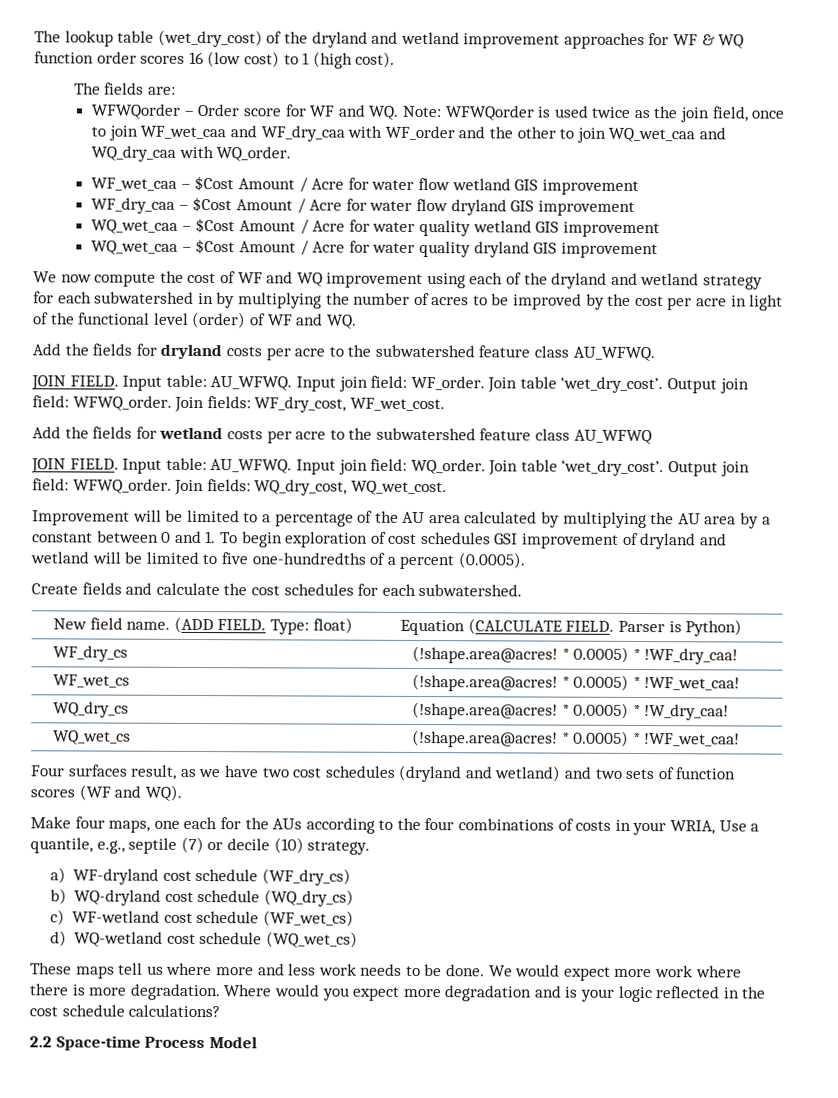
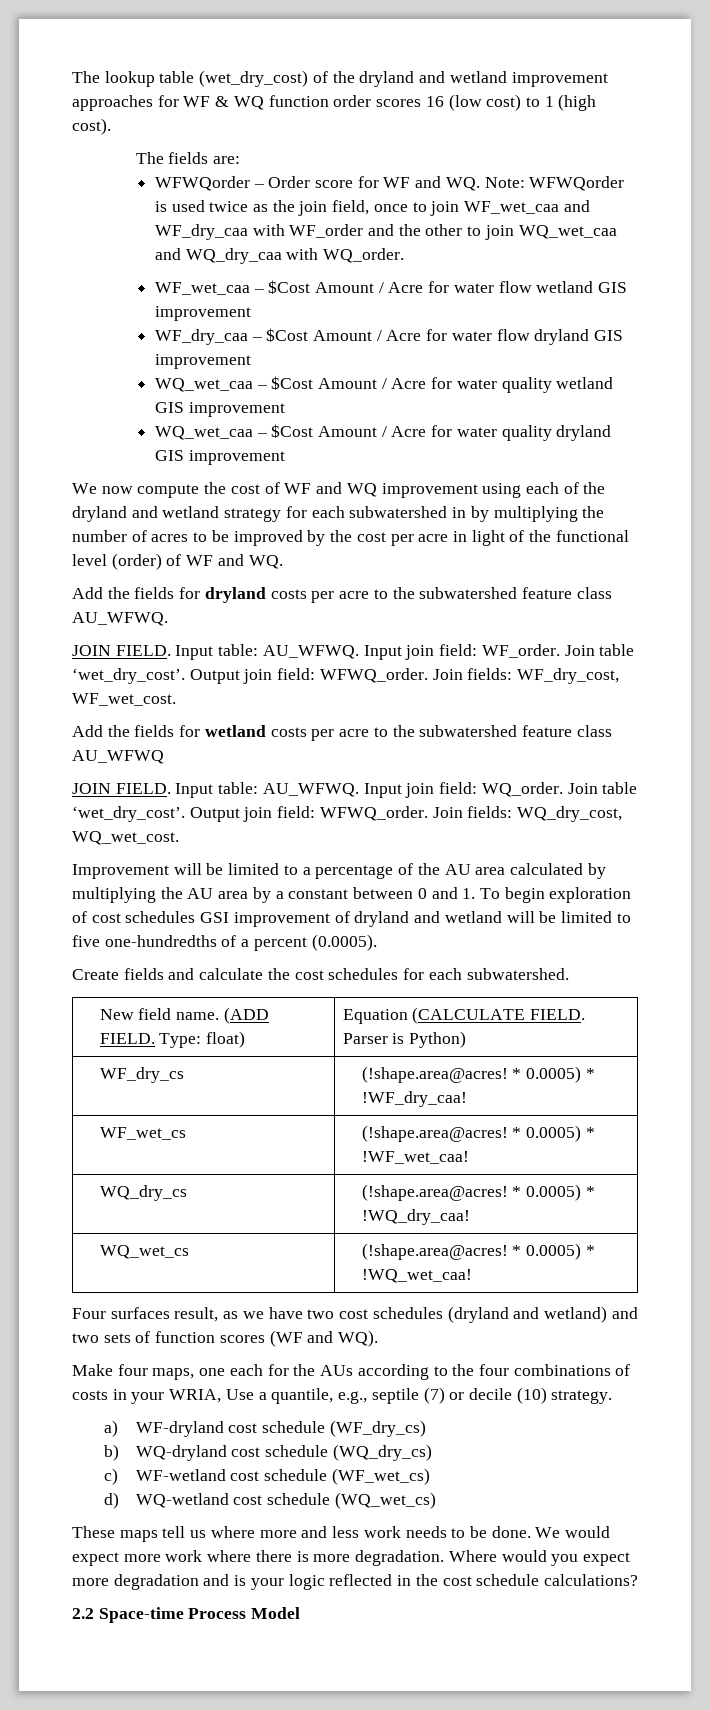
- WQ_dry_cs | (!shape.area@acres! * 0.0005) * !W_dry_caa!
+ WQ_dry_cs | (!shape.area@acres! * 0.0005) * !WQ_dry_caa!
- WQ_wet_cs | (!shape.area@acres! * 0.0005) * !WF_wet_caa!
+ WQ_wet_cs | (!shape.area@acres! * 0.0005) * !WQ_wet_caa!

